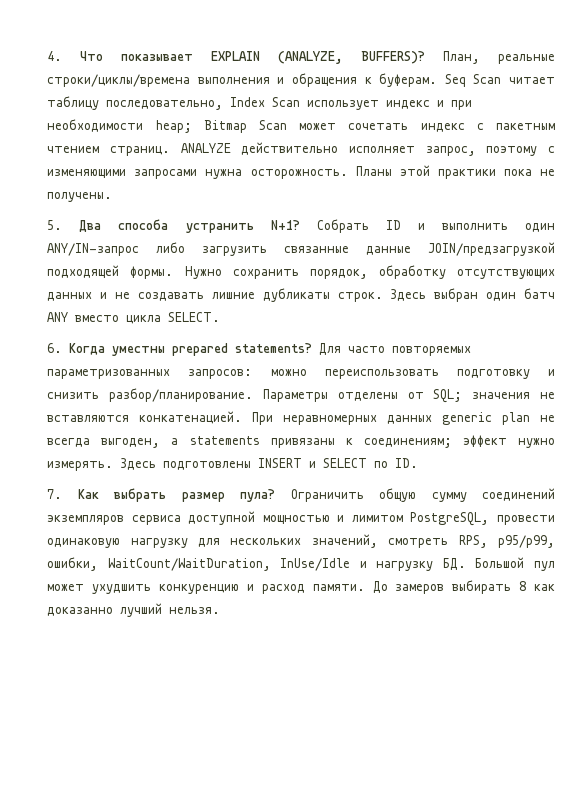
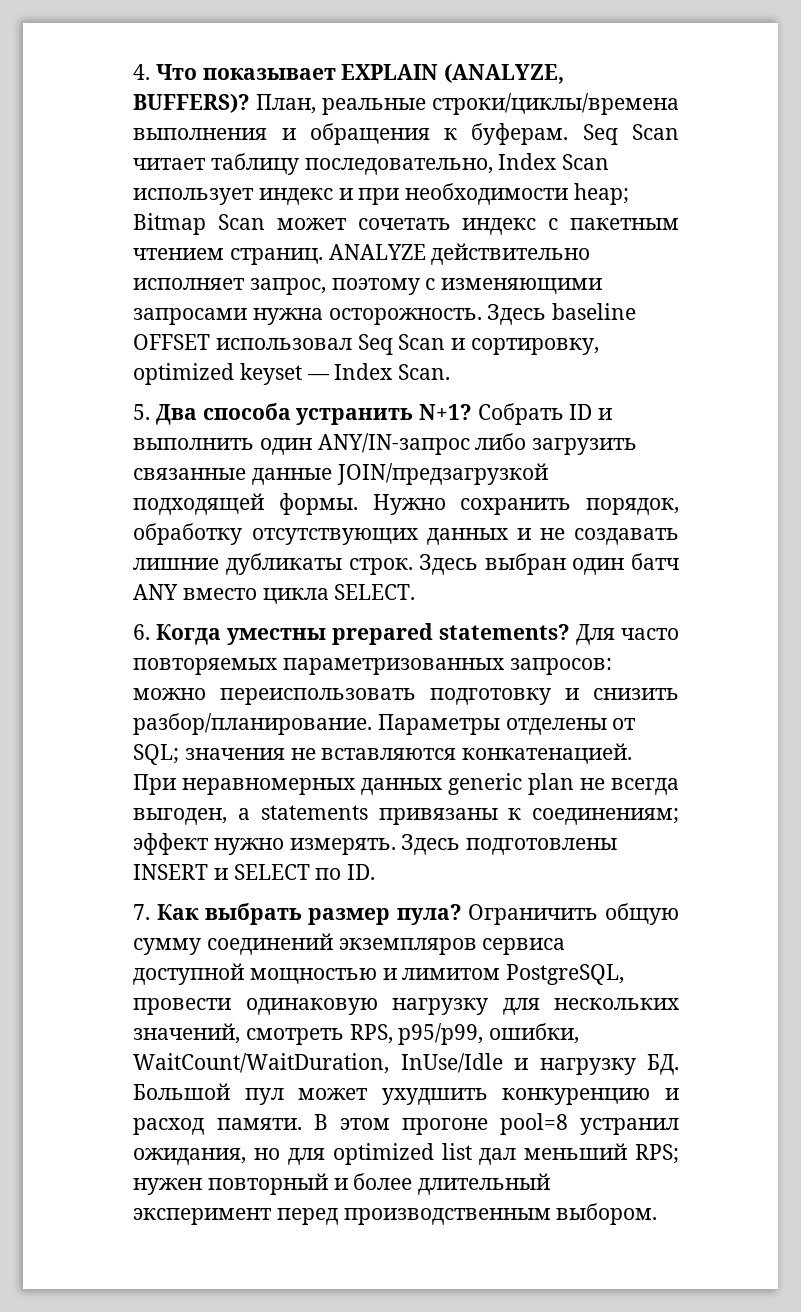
- Планы этой практики пока не получены.
+ Здесь baseline OFFSET использовал Seq Scan и сортировку, optimized keyset — Index Scan.
- До замеров выбирать 8 как доказанно лучший нельзя.
+ В этом прогоне pool=8 устранил ожидания, но для optimized list дал меньший RPS; нужен повторный и более длительный эксперимент перед производственным выбором.

